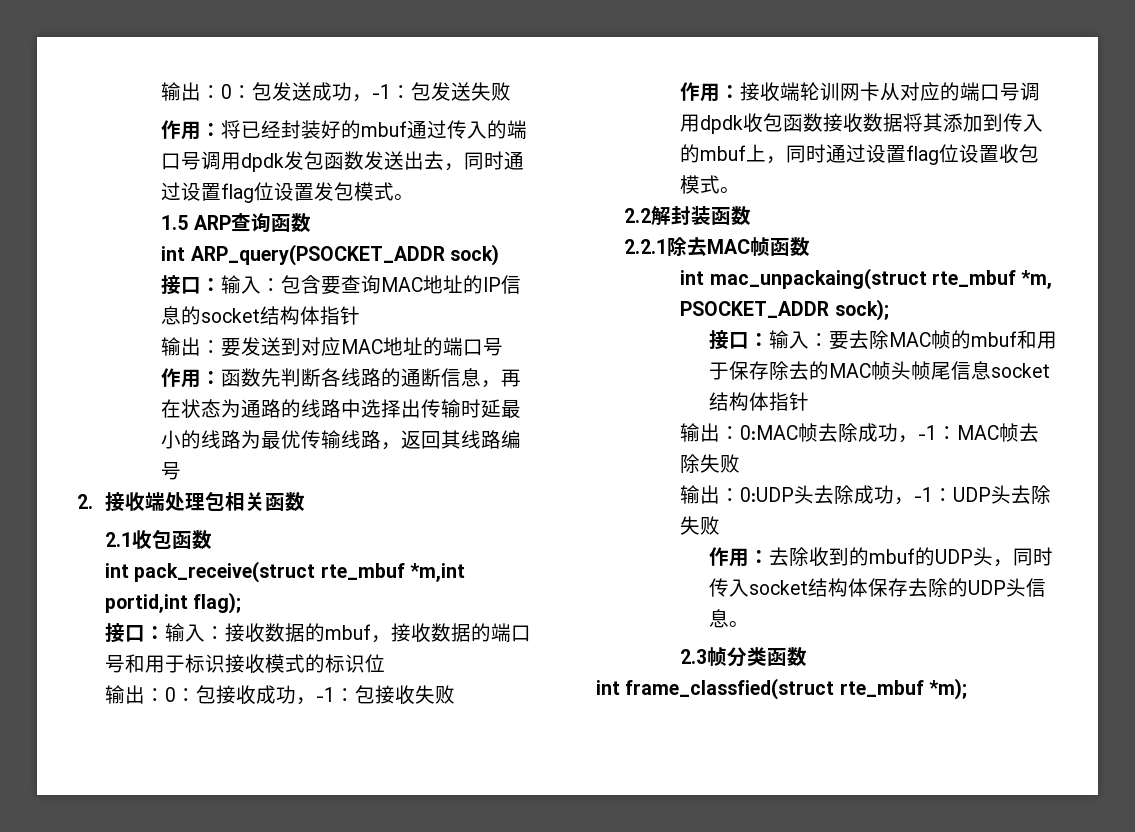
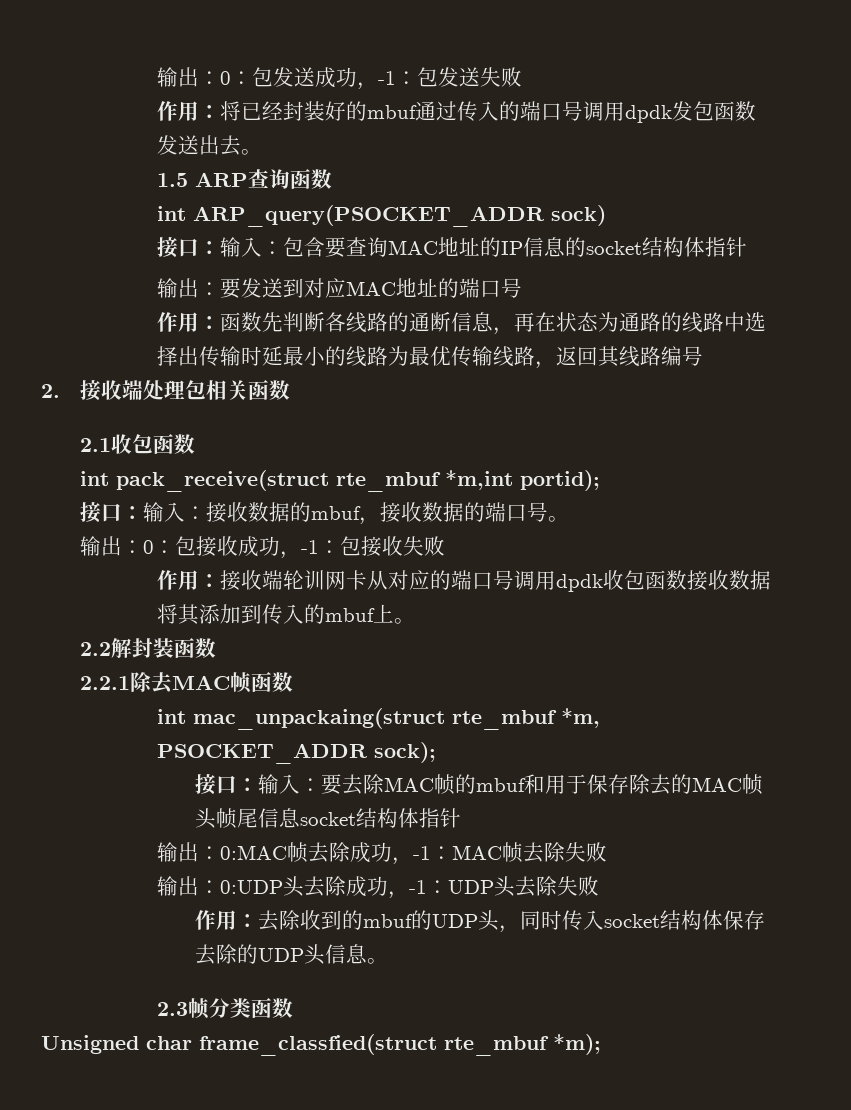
- 作用：将已经封装好的mbuf通过传入的端口号调用dpdk发包函数发送出去，同时通过设置flag位设置发包模式。
+ 作用：将已经封装好的mbuf通过传入的端口号调用dpdk发包函数发送出去。
- int pack_receive(struct rte_mbuf *m,int portid,int flag);
+ int pack_receive(struct rte_mbuf *m,int portid);
- 接口：输入：接收数据的mbuf，接收数据的端口号和用于标识接收模式的标识位
+ 接口：输入：接收数据的mbuf，接收数据的端口号。
- 作用：接收端轮训网卡从对应的端口号调用dpdk收包函数接收数据将其添加到传入的mbuf上，同时通过设置flag位设置收包模式。
+ 作用：接收端轮训网卡从对应的端口号调用dpdk收包函数接收数据将其添加到传入的mbuf上。
- int frame_classfied(struct rte_mbuf *m);
+ Unsigned char frame_classfied(struct rte_mbuf *m);

